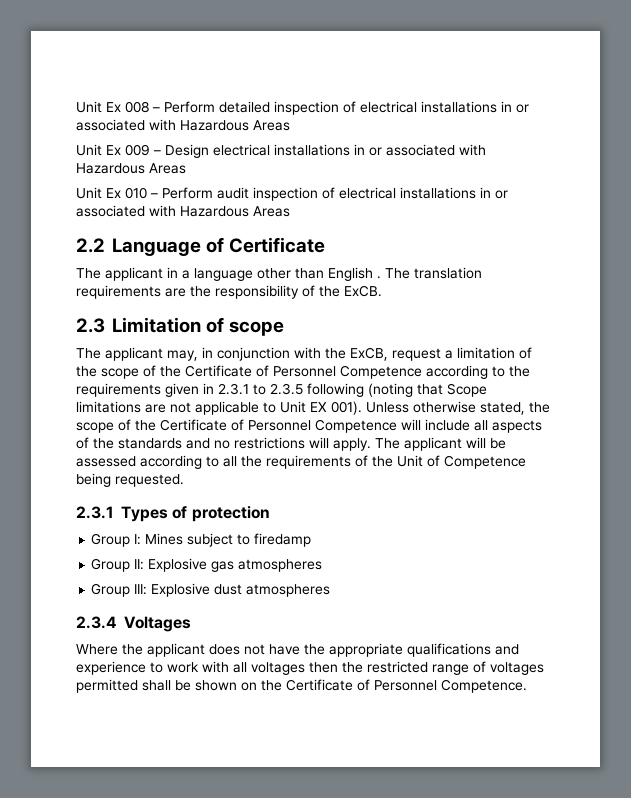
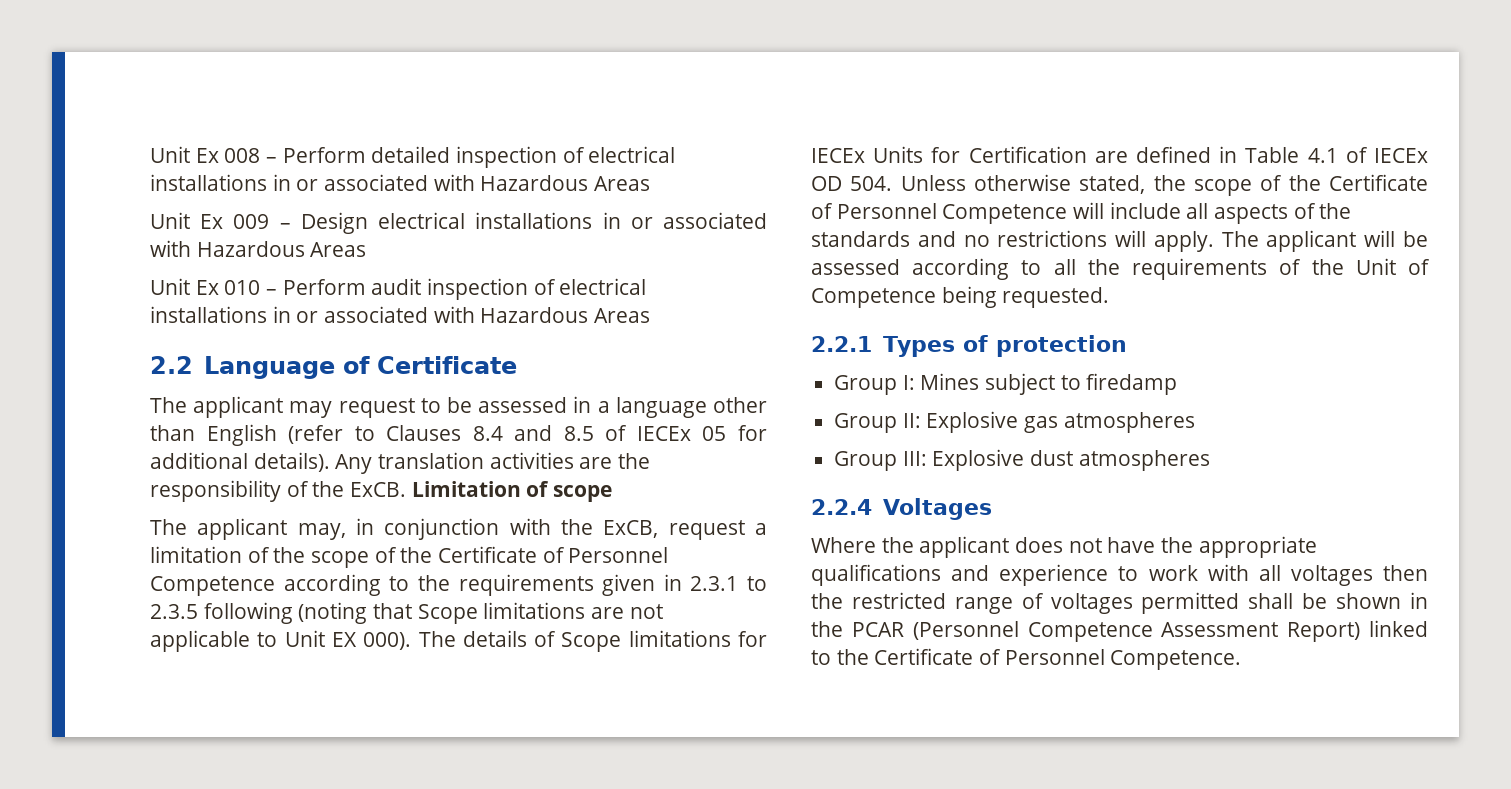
- The applicant in a language other than English . The translation requirements are the responsibility of the ExCB.
- 2.3 Limitation of scope
+ The applicant may request to be assessed in a language other than English (refer to Clauses 8.4 and 8.5 of IECEx 05 for additional details). Any translation activities are the responsibility of the ExCB. Limitation of scope
- The applicant may, in conjunction with the ExCB, request a limitation of the scope of the Certificate of Personnel Competence according to the requirements given in 2.3.1 to 2.3.5 following (noting that Scope limitations are not applicable to Unit EX 001). Unless otherwise stated, the scope of the Certificate of Personnel Competence will include all aspects of the standards and no restrictions will apply.
+ The applicant may, in conjunction with the ExCB, request a limitation of the scope of the Certificate of Personnel Competence according to the requirements given in 2.3.1 to 2.3.5 following (noting that Scope limitations are not applicable to Unit EX 000). The details of Scope limitations for IECEx Units for Certification are defined in Table 4.1 of IECEx OD 504. Unless otherwise stated, the scope of the Certificate of Personnel Competence will include all aspects of the standards and no restrictions will apply.
- 2.3.1 Types of protection
+ 2.2.1 Types of protection
- 2.3.4 Voltages
+ 2.2.4 Voltages
- Where the applicant does not have the appropriate qualifications and experience to work with all voltages then the restricted range of voltages permitted shall be shown on the Certificate of Personnel Competence.
+ Where the applicant does not have the appropriate qualifications and experience to work with all voltages then the restricted range of voltages permitted shall be shown in the PCAR (Personnel Competence Assessment Report) linked to the Certificate of Personnel Competence.

